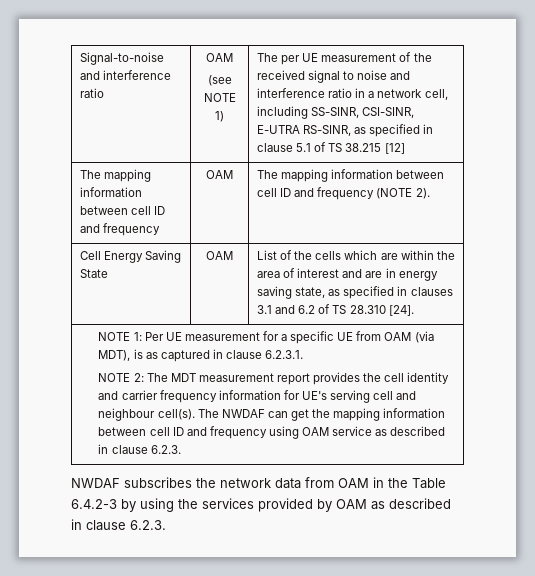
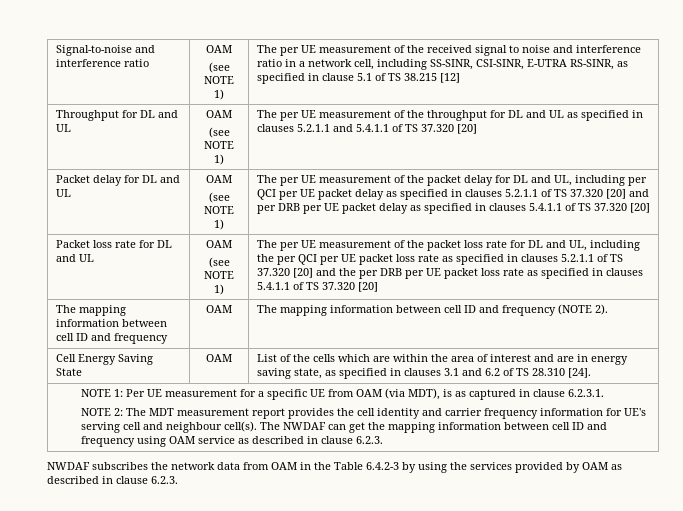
+ Throughput for DL and UL | OAM
+ (see NOTE 1) | The per UE measurement of the throughput for DL and UL as specified in clauses 5.2.1.1 and 5.4.1.1 of TS 37.320 [20]
+ Packet delay for DL and UL | OAM
+ (see NOTE 1) | The per UE measurement of the packet delay for DL and UL, including per QCI per UE packet delay as specified in clauses 5.2.1.1 of TS 37.320 [20] and per DRB per UE packet delay as specified in clauses 5.4.1.1 of TS 37.320 [20]
+ Packet loss rate for DL and UL | OAM
+ (see NOTE 1) | The per UE measurement of the packet loss rate for DL and UL, including the per QCI per UE packet loss rate as specified in clauses 5.2.1.1 of TS 37.320 [20] and the per DRB per UE packet loss rate as specified in clauses 5.4.1.1 of TS 37.320 [20]

